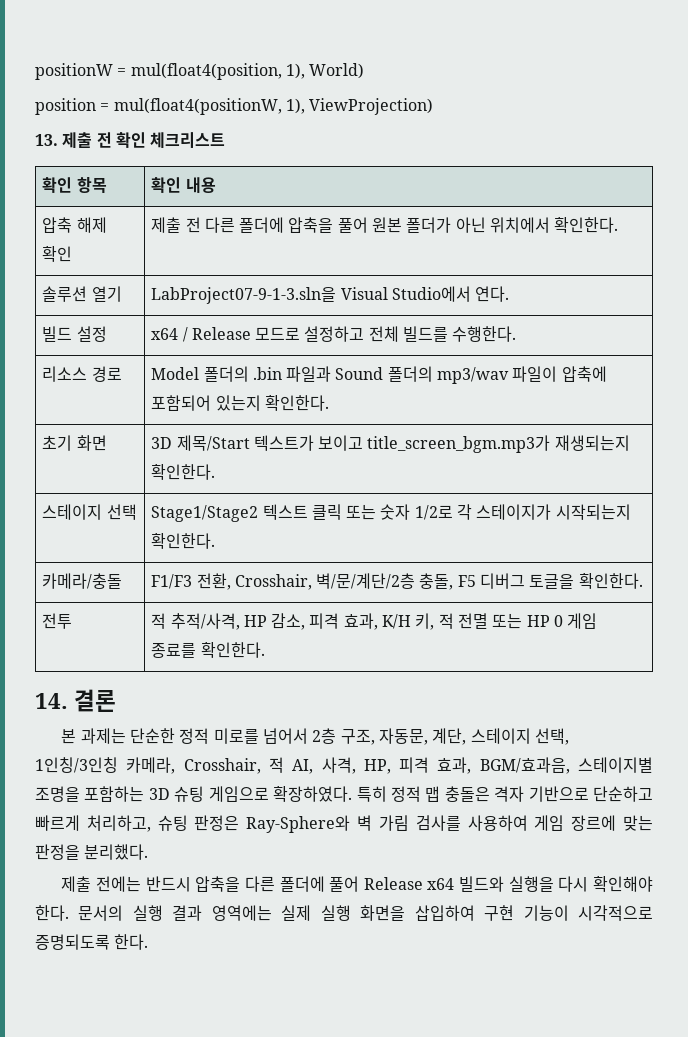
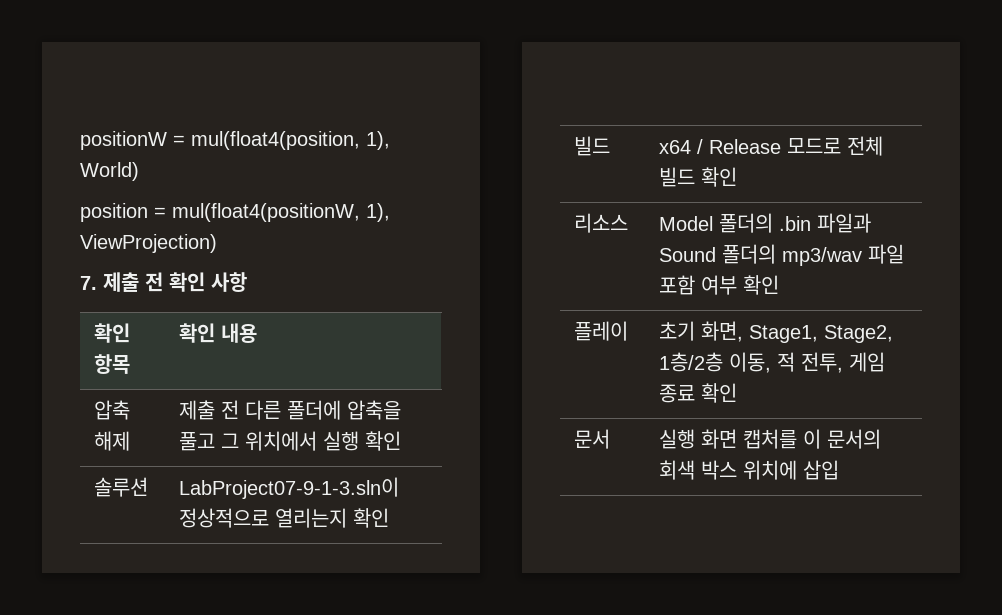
- 13. 제출 전 확인 체크리스트
+ 7. 제출 전 확인 사항
- 압축 해제 확인 | 제출 전 다른 폴더에 압축을 풀어 원본 폴더가 아닌 위치에서 확인한다.
- 솔루션 열기 | LabProject07-9-1-3.sln을 Visual Studio에서 연다.
- 빌드 설정 | x64 / Release 모드로 설정하고 전체 빌드를 수행한다.
+ 압축 해제 | 제출 전 다른 폴더에 압축을 풀고 그 위치에서 실행 확인
+ 솔루션 | LabProject07-9-1-3.sln이 정상적으로 열리는지 확인
+ 빌드 | x64 / Release 모드로 전체 빌드 확인
- 리소스 경로 | Model 폴더의 .bin 파일과 Sound 폴더의 mp3/wav 파일이 압축에 포함되어 있는지 확인한다.
- 초기 화면 | 3D 제목/Start 텍스트가 보이고 title_screen_bgm.mp3가 재생되는지 확인한다.
- 스테이지 선택 | Stage1/Stage2 텍스트 클릭 또는 숫자 1/2로 각 스테이지가 시작되는지 확인한다.
- 카메라/충돌 | F1/F3 전환, Crosshair, 벽/문/계단/2층 충돌, F5 디버그 토글을 확인한다.
- 전투 | 적 추적/사격, HP 감소, 피격 효과, K/H 키, 적 전멸 또는 HP 0 게임 종료를 확인한다.
- 14. 결론
- 본 과제는 단순한 정적 미로를 넘어서 2층 구조, 자동문, 계단, 스테이지 선택, 1인칭/3인칭 카메라, Crosshair, 적 AI, 사격, HP, 피격 효과, BGM/효과음, 스테이지별 조명을 포함하는 3D 슈팅 게임으로 확장하였다. 특히 정적 맵 충돌은 격자 기반으로 단순하고 빠르게 처리하고, 슈팅 판정은 Ray-Sphere와 벽 가림 검사를 사용하여 게임 장르에 맞는 판정을 분리했다.
- 제출 전에는 반드시 압축을 다른 폴더에 풀어 Release x64 빌드와 실행을 다시 확인해야 한다. 문서의 실행 결과 영역에는 실제 실행 화면을 삽입하여 구현 기능이 시각적으로 증명되도록 한다.
+ 리소스 | Model 폴더의 .bin 파일과 Sound 폴더의 mp3/wav 파일 포함 여부 확인
+ 플레이 | 초기 화면, Stage1, Stage2, 1층/2층 이동, 적 전투, 게임 종료 확인
+ 문서 | 실행 화면 캡처를 이 문서의 회색 박스 위치에 삽입

